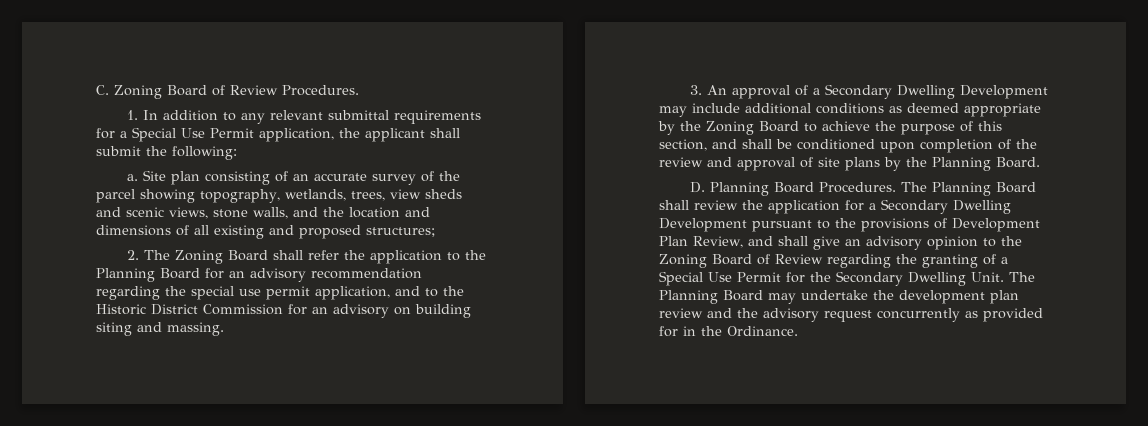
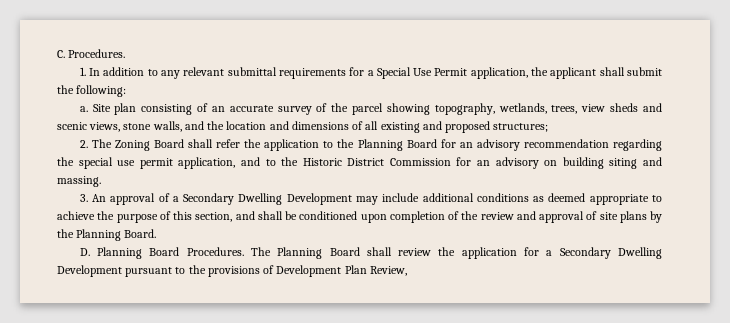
- C. Zoning Board of Review Procedures.
+ C. Procedures.
- 3. An approval of a Secondary Dwelling Development may include additional conditions as deemed appropriate by the Zoning Board to achieve the purpose of this section, and shall be conditioned upon completion of the review and approval of site plans by the Planning Board.
+ 3. An approval of a Secondary Dwelling Development may include additional conditions as deemed appropriate to achieve the purpose of this section, and shall be conditioned upon completion of the review and approval of site plans by the Planning Board.
- The Planning Board shall review the application for a Secondary Dwelling Development pursuant to the provisions of Development Plan Review, and shall give an advisory opinion to the Zoning Board of Review regarding the granting of a Special Use Permit for the Secondary Dwelling Unit. The Planning Board may undertake the development plan review and the advisory request concurrently as provided for in the Ordinance.
+ The Planning Board shall review the application for a Secondary Dwelling Development pursuant to the provisions of Development Plan Review,

